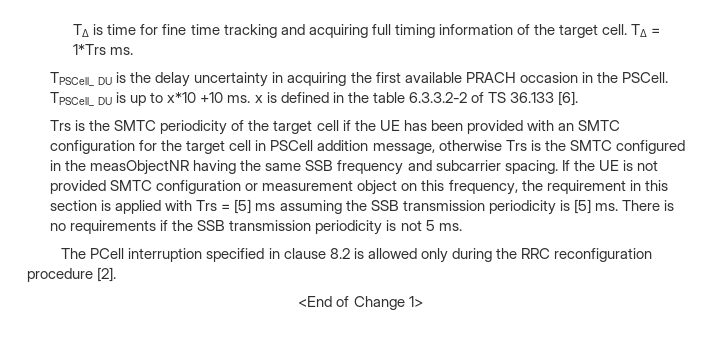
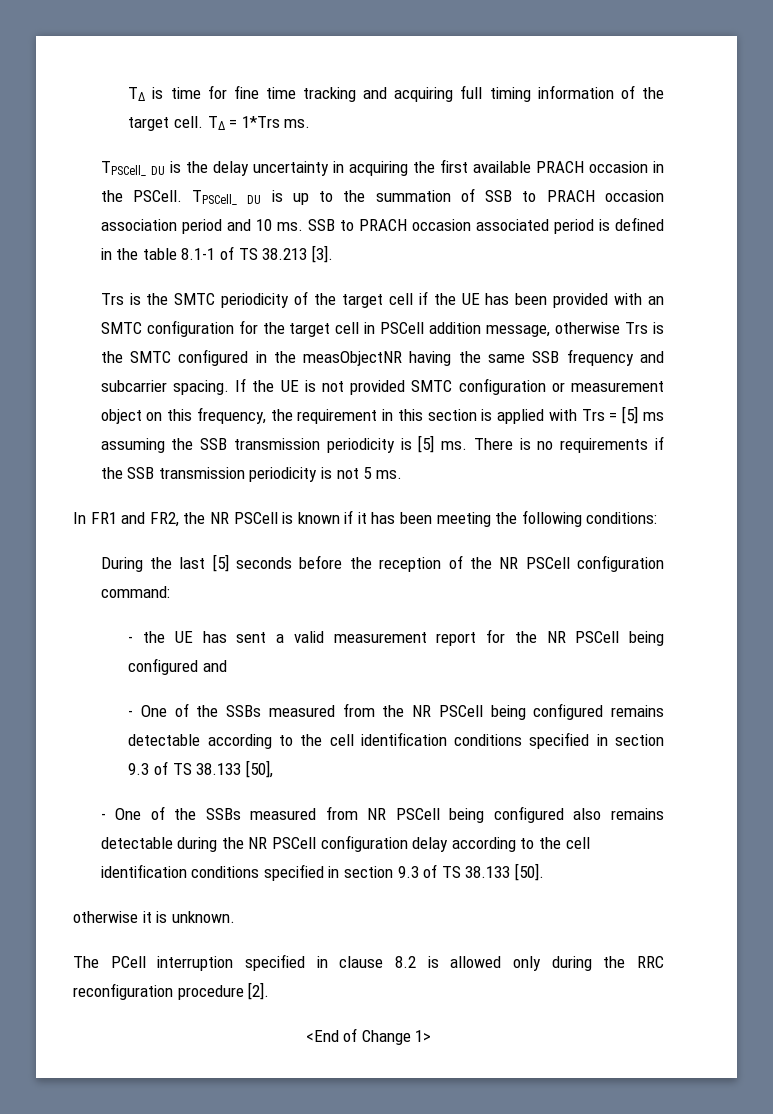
- TPSCell_ DU is up to x*10 +10 ms. x is defined in the table 6.3.3.2-2 of TS 36.133 [6].
+ TPSCell_ DU is up to the summation of SSB to PRACH occasion association period and 10 ms. SSB to PRACH occasion associated period is defined in the table 8.1-1 of TS 38.213 [3].
+ In FR1 and FR2, the NR PSCell is known if it has been meeting the following conditions:
+ During the last [5] seconds before the reception of the NR PSCell configuration command:
+ - the UE has sent a valid measurement report for the NR PSCell being configured and
+ - One of the SSBs measured from the NR PSCell being configured remains detectable according to the cell identification conditions specified in section 9.3 of TS 38.133 [50],
+ - One of the SSBs measured from NR PSCell being configured also remains detectable during the NR PSCell configuration delay according to the cell identification conditions specified in section 9.3 of TS 38.133 [50].
+ otherwise it is unknown.

